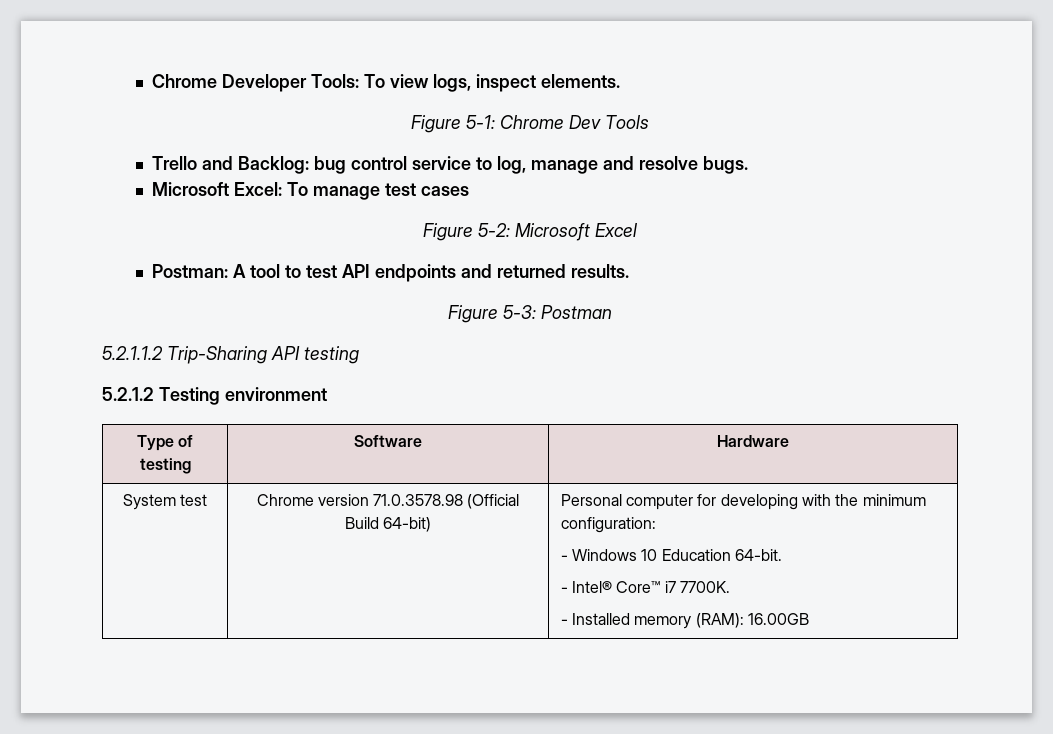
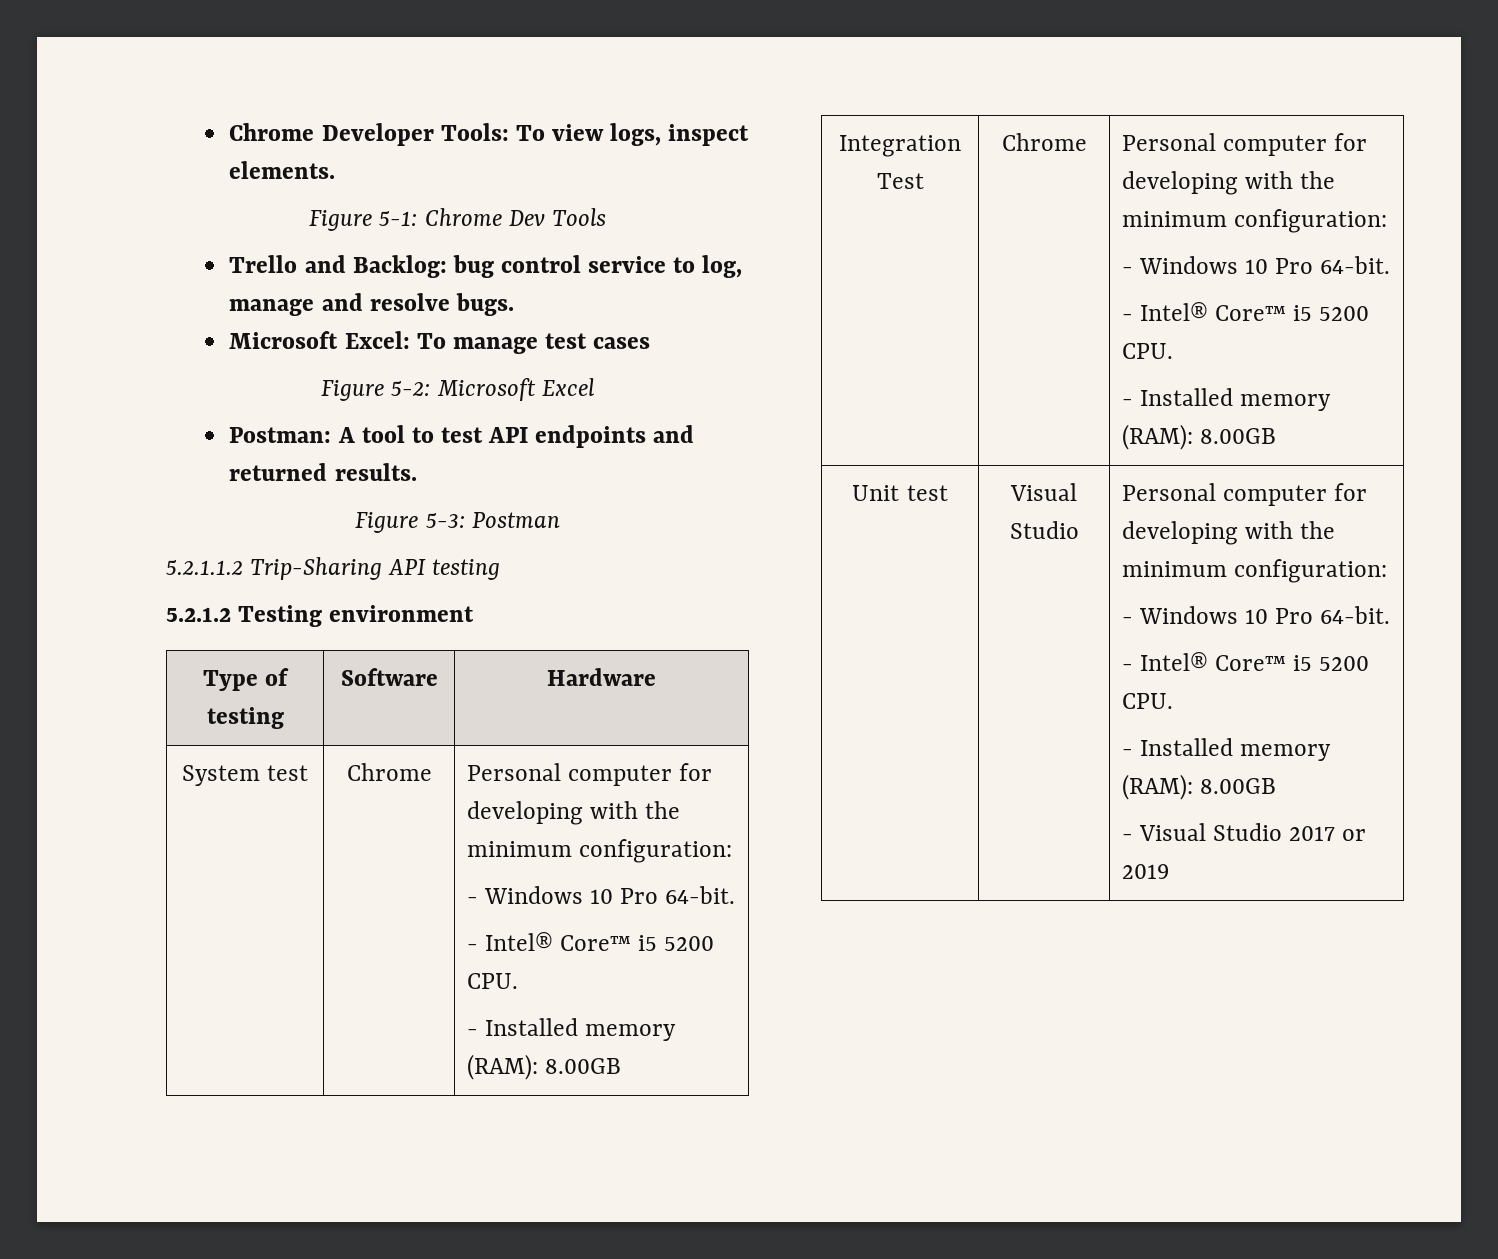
- System test | Chrome version 71.0.3578.98 (Official Build 64-bit) | Personal computer for developing with the minimum configuration:
- - Windows 10 Education 64-bit.
- - Intel® Core™ i7 7700K.
- - Installed memory (RAM): 16.00GB
+ System test | Chrome | Personal computer for developing with the minimum configuration:
+ - Windows 10 Pro 64-bit.
+ - Intel® Core™ i5 5200 CPU.
+ - Installed memory (RAM): 8.00GB
+ Integration Test | Chrome | Personal computer for developing with the minimum configuration:
+ - Windows 10 Pro 64-bit.
+ - Intel® Core™ i5 5200 CPU.
+ - Installed memory (RAM): 8.00GB
+ Unit test | Visual Studio | Personal computer for developing with the minimum configuration:
+ - Windows 10 Pro 64-bit.
+ - Intel® Core™ i5 5200 CPU.
+ - Installed memory (RAM): 8.00GB
+ - Visual Studio 2017 or 2019

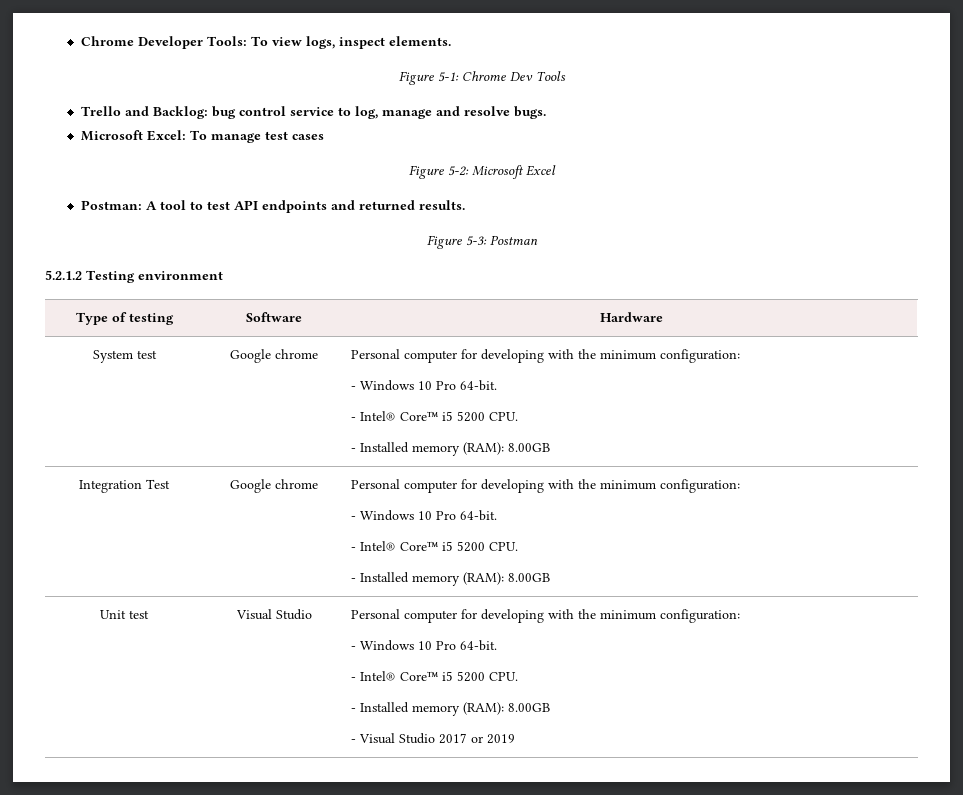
- 5.2.1.1.2 Trip-Sharing API testing
- System test | Chrome | Personal computer for developing with the minimum configuration:
+ System test | Google chrome | Personal computer for developing with the minimum configuration:
- Integration Test | Chrome | Personal computer for developing with the minimum configuration:
+ Integration Test | Google chrome | Personal computer for developing with the minimum configuration:

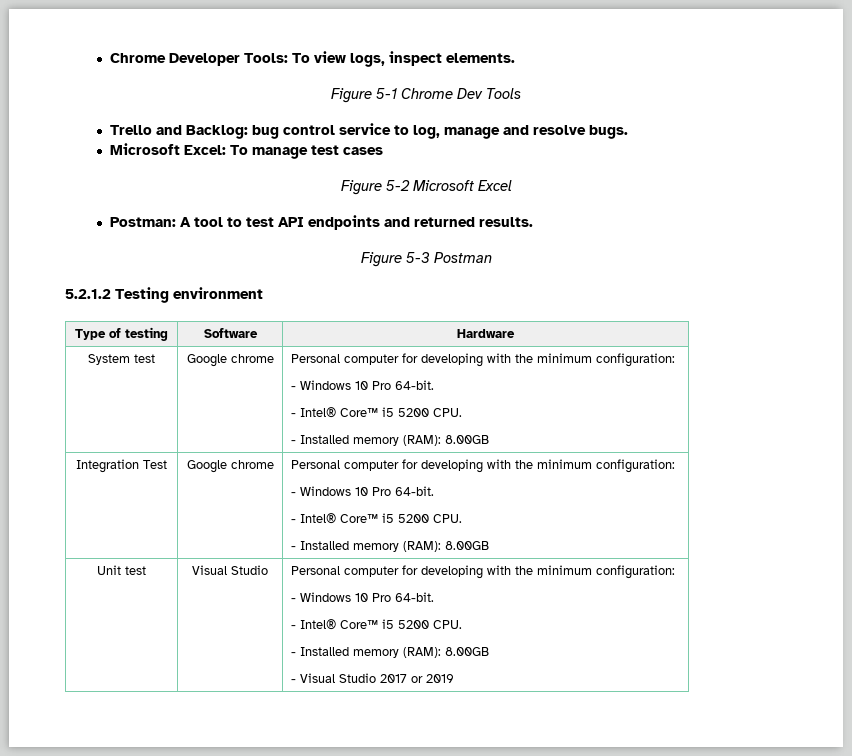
- Figure 5-1: Chrome Dev Tools
+ Figure 5-1 Chrome Dev Tools
- Figure 5-2: Microsoft Excel
+ Figure 5-2 Microsoft Excel
- Figure 5-3: Postman
+ Figure 5-3 Postman

